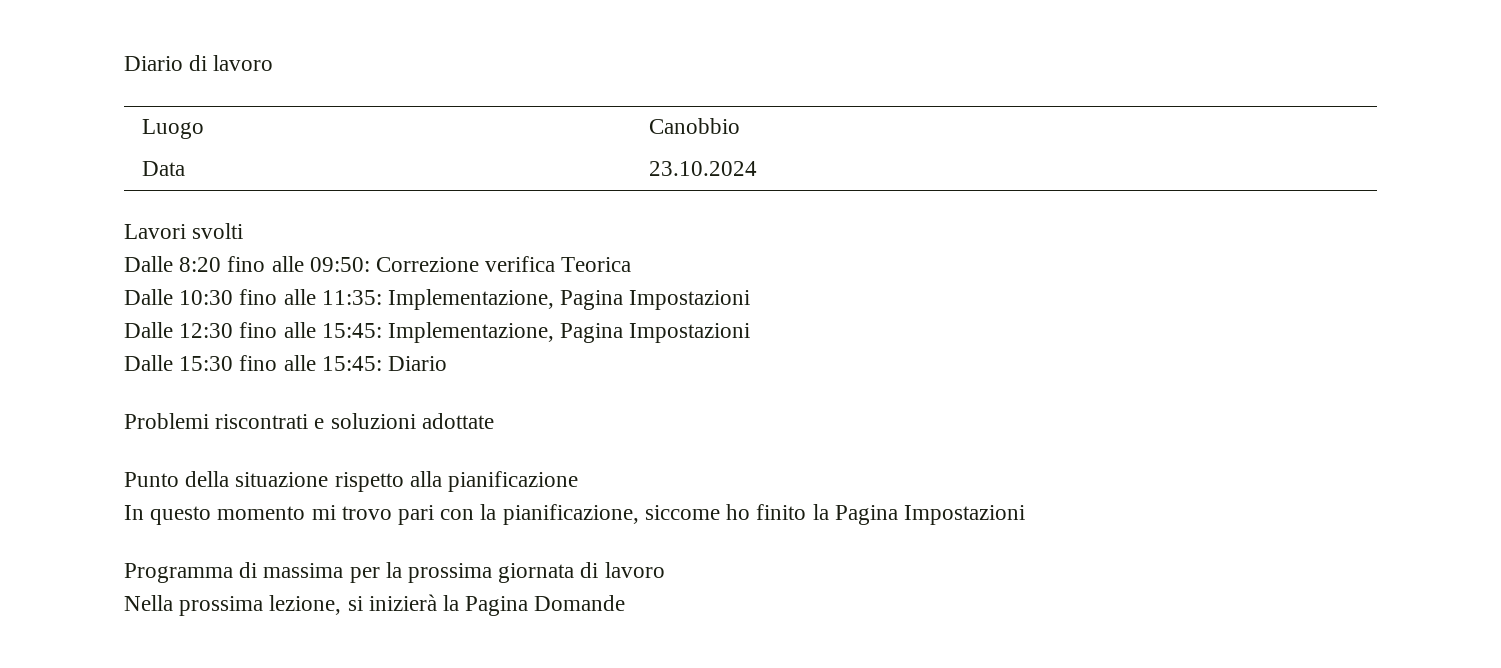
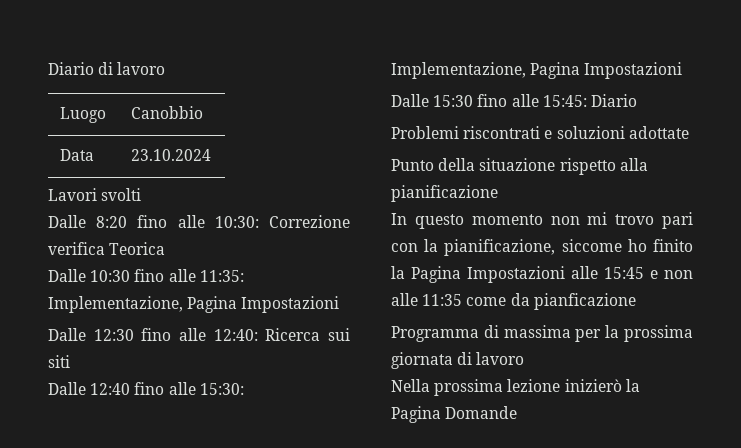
- Dalle 8:20 fino alle 09:50: Correzione verifica Teorica
+ Dalle 8:20 fino alle 10:30: Correzione verifica Teorica
- Dalle 12:30 fino alle 15:45: Implementazione, Pagina Impostazioni
+ Dalle 12:30 fino alle 12:40: Ricerca sui siti
+ Dalle 12:40 fino alle 15:30: Implementazione, Pagina Impostazioni
- In questo momento mi trovo pari con la pianificazione, siccome ho finito la Pagina Impostazioni
+ In questo momento non mi trovo pari con la pianificazione, siccome ho finito la Pagina Impostazioni alle 15:45 e non alle 11:35 come da pianficazione
- Nella prossima lezione, si inizierà la Pagina Domande
+ Nella prossima lezione inizierò la Pagina Domande

